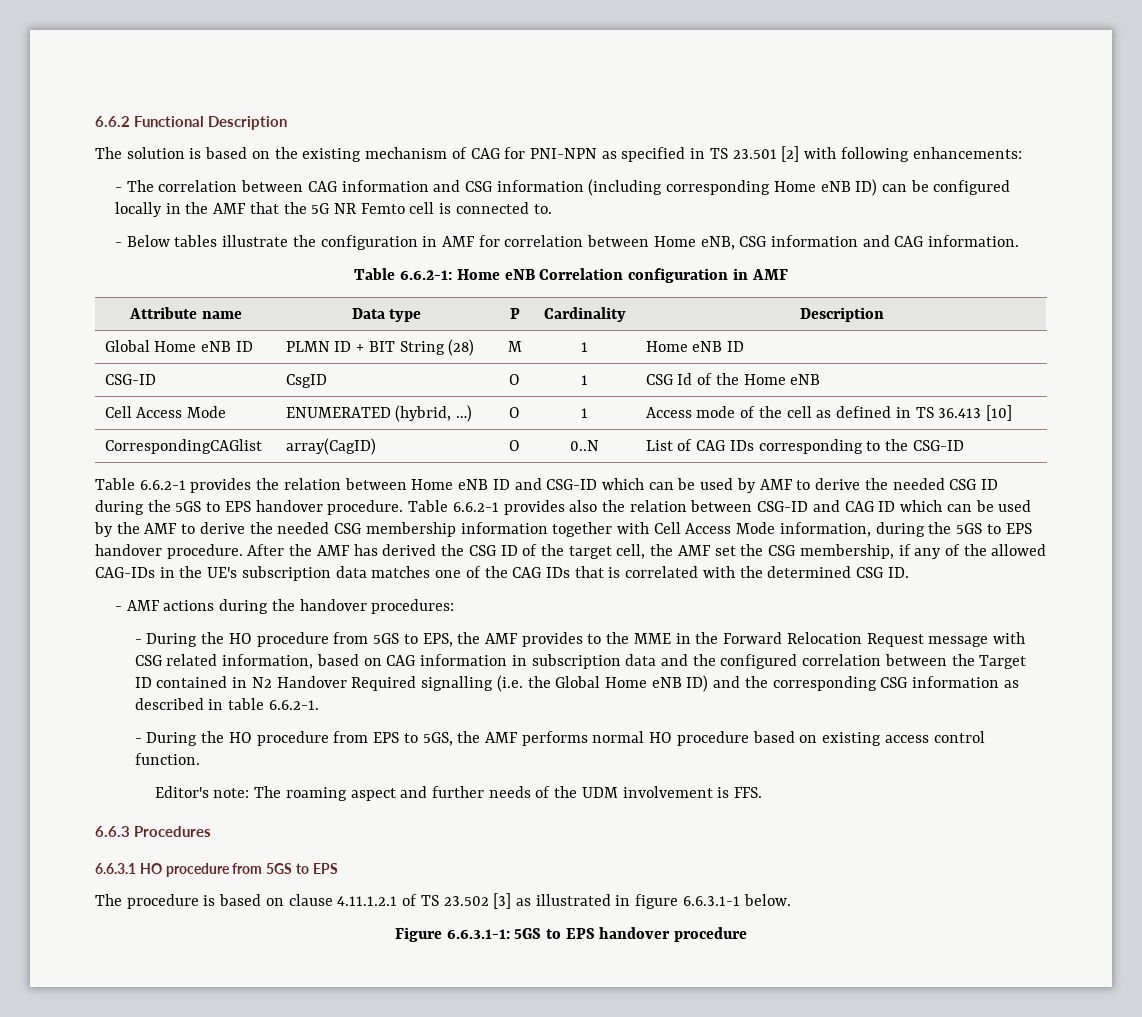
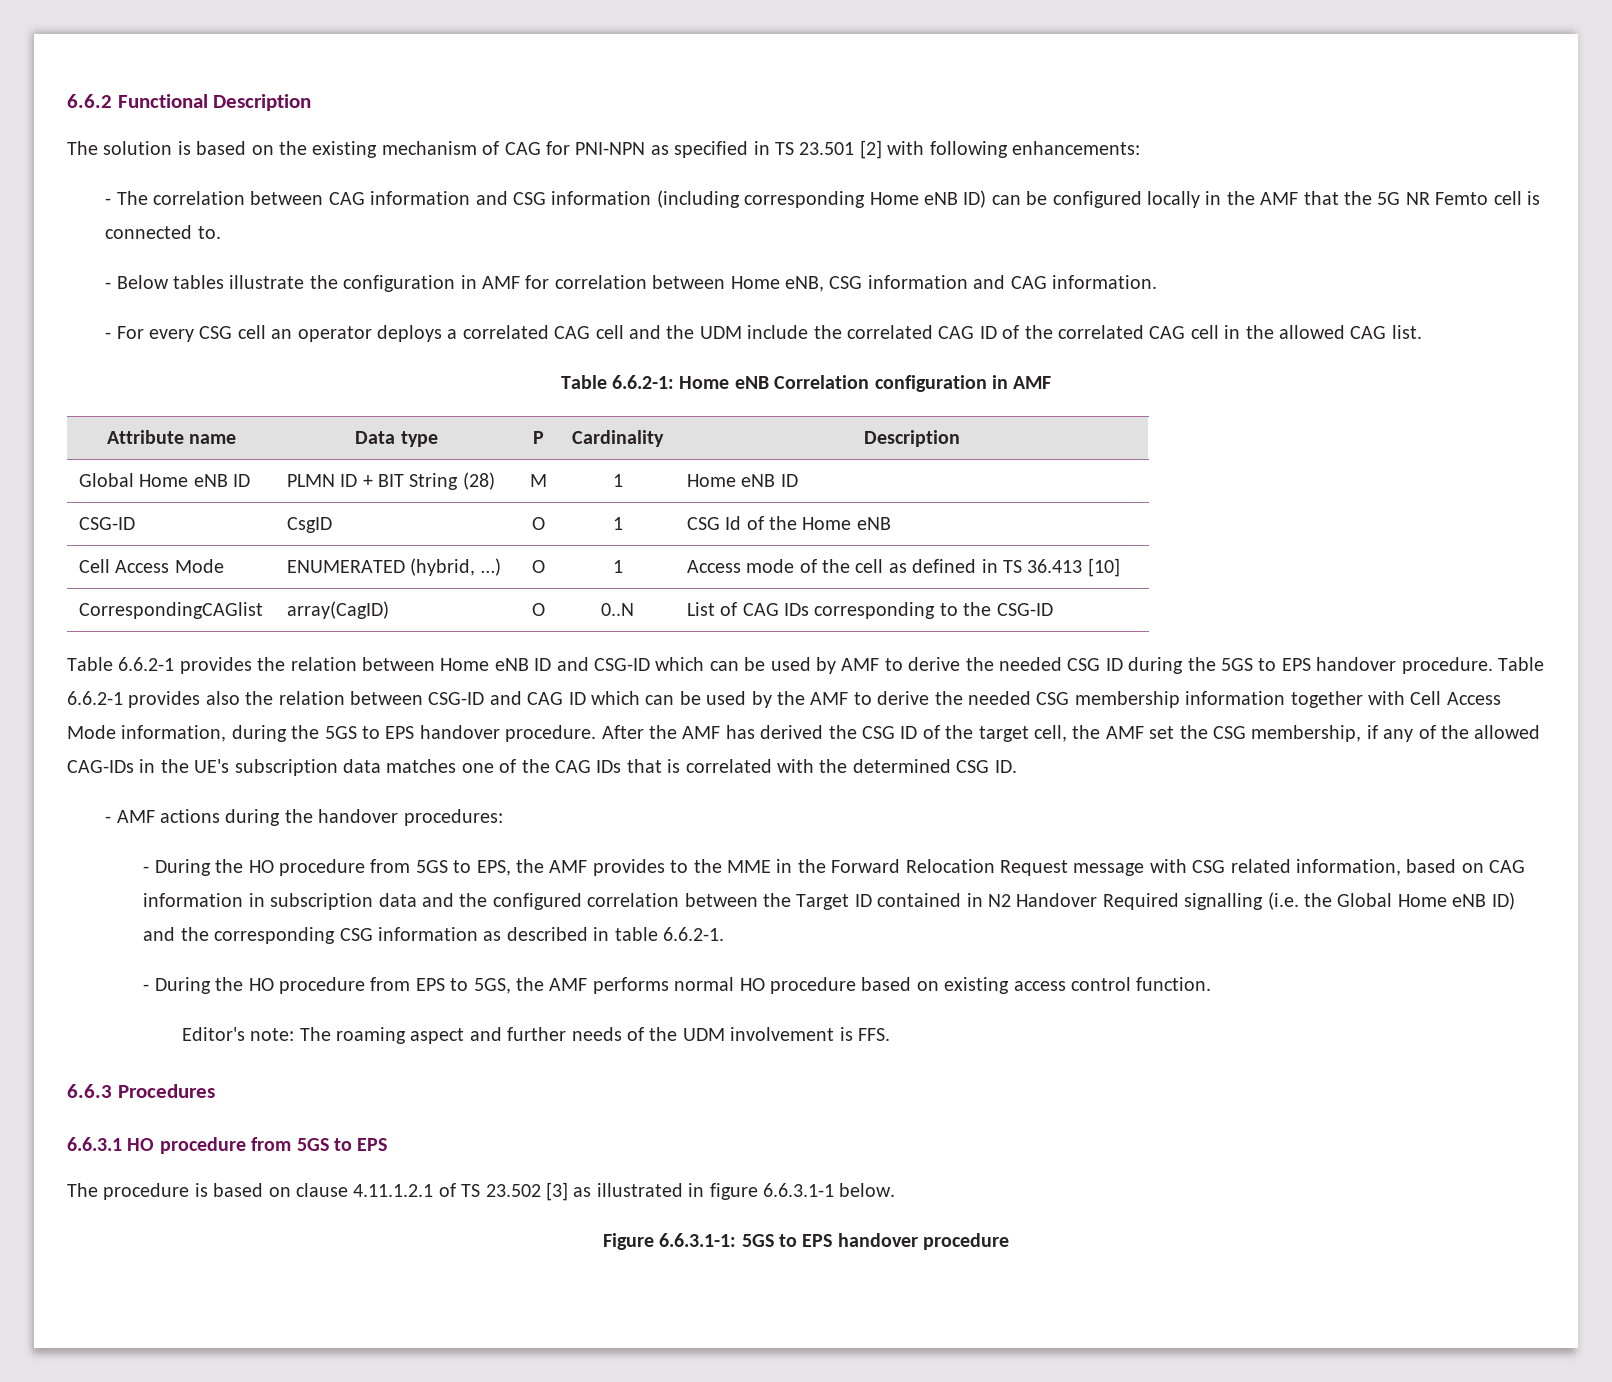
+ - For every CSG cell an operator deploys a correlated CAG cell and the UDM include the correlated CAG ID of the correlated CAG cell in the allowed CAG list.

